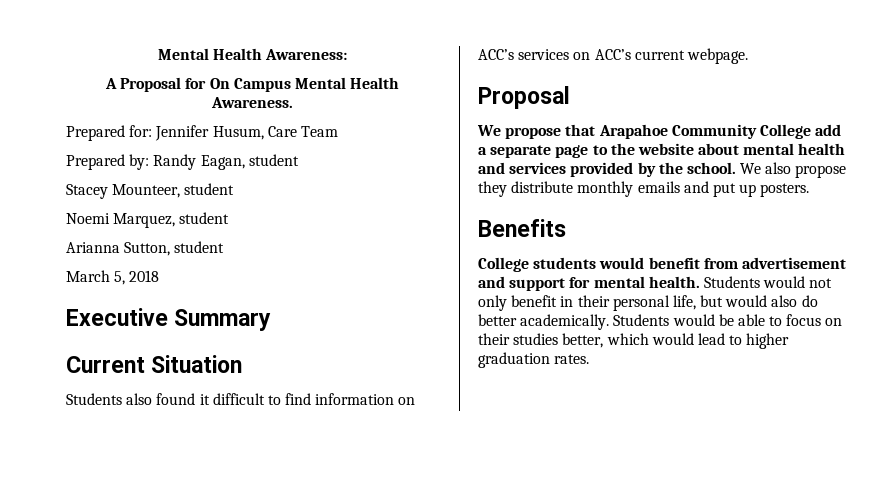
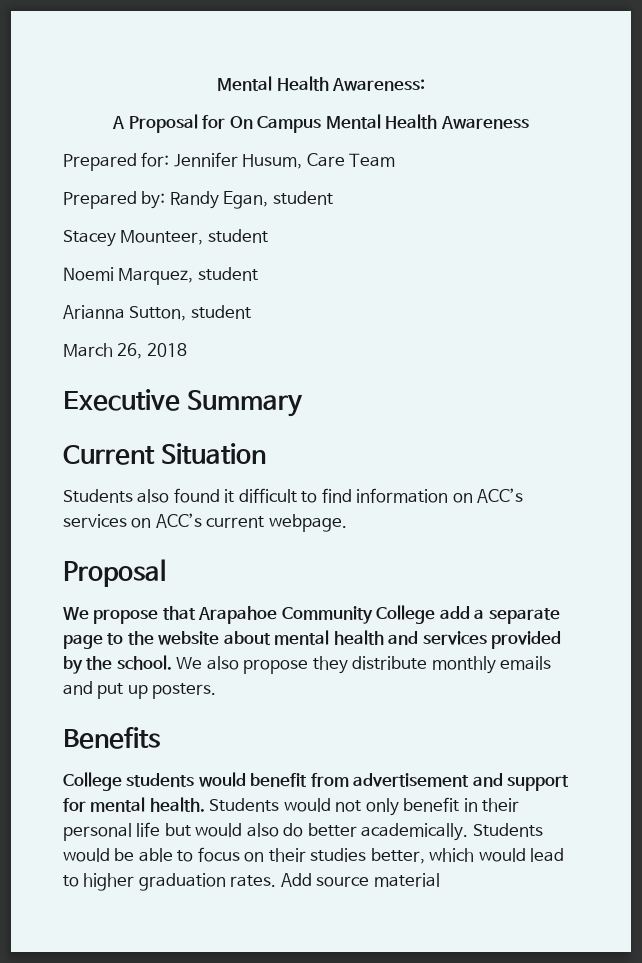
- A Proposal for On Campus Mental Health Awareness.
+ A Proposal for On Campus Mental Health Awareness
- Prepared by: Randy Eagan, student
+ Prepared by: Randy Egan, student
- March 5, 2018
+ March 26, 2018
- Students would not only benefit in their personal life, but would also do better academically.
+ Students would not only benefit in their personal life but would also do better academically.
+ Add source material

